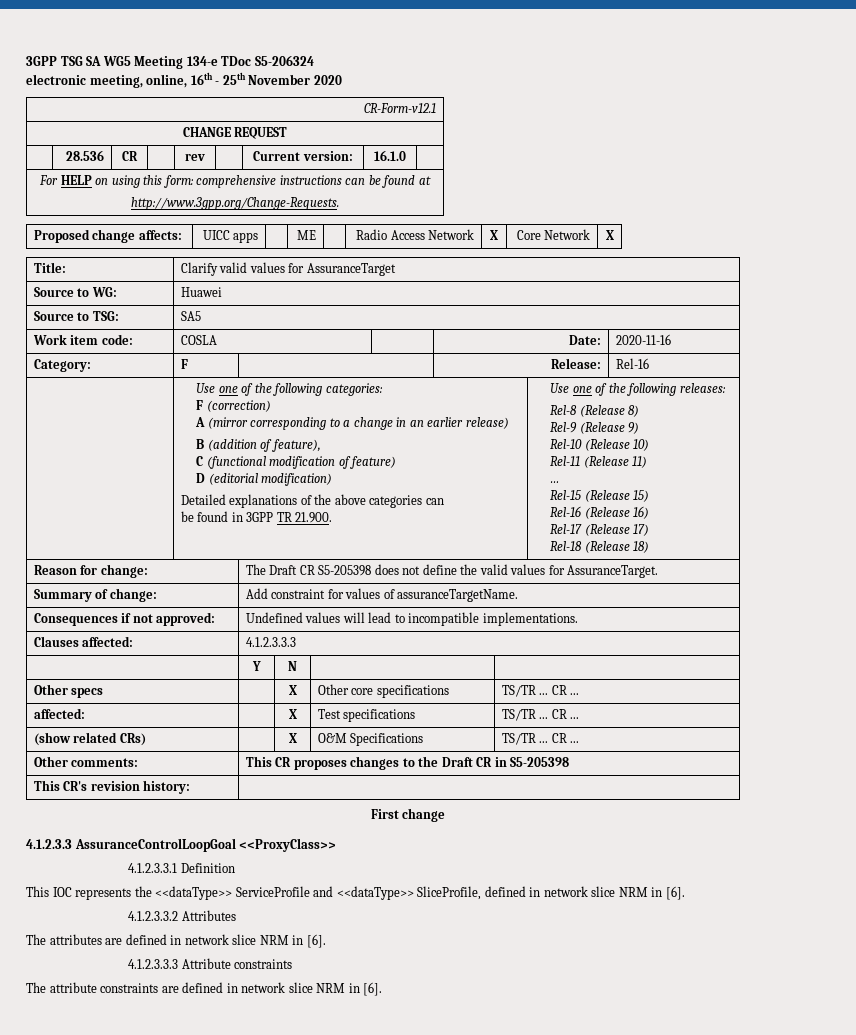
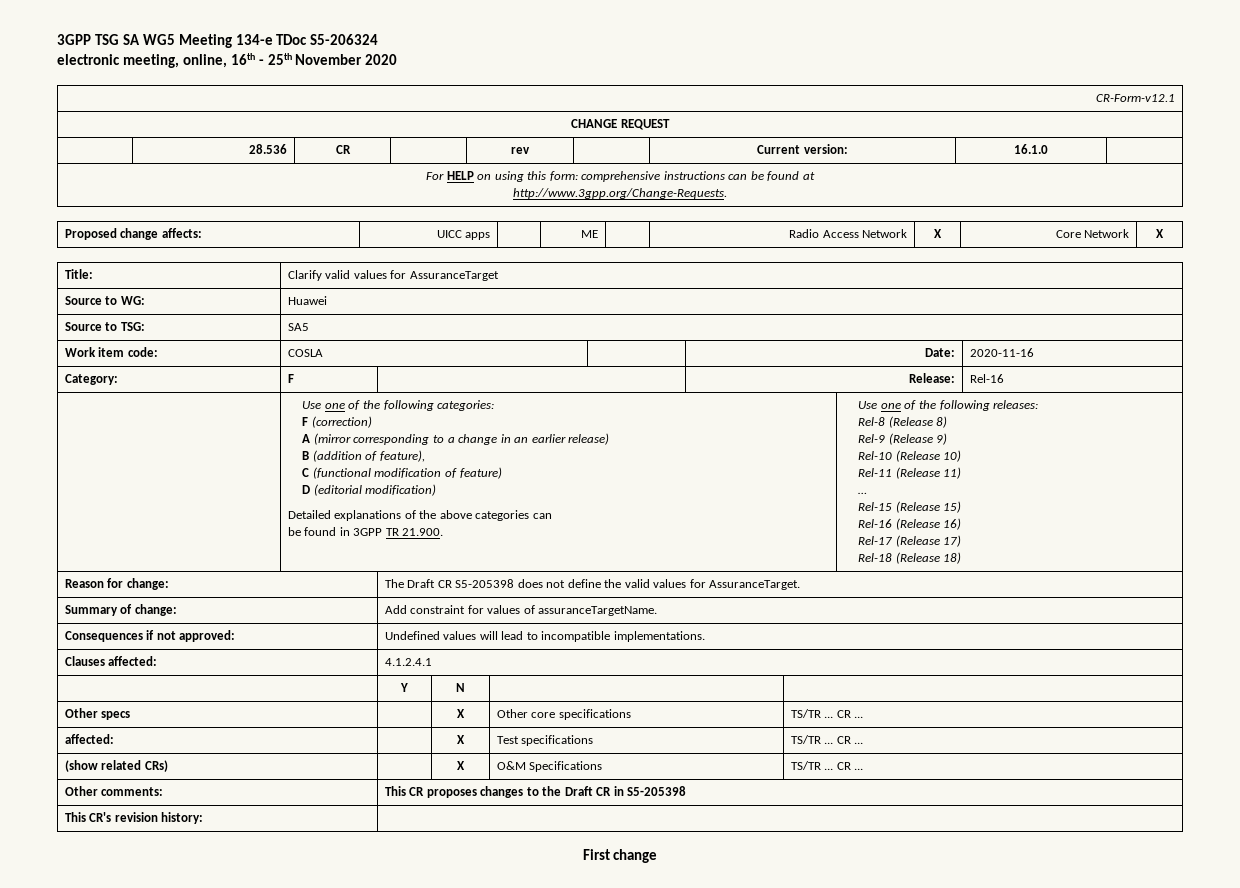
- Clauses affected: | 4.1.2.3.3.3
+ Clauses affected: | 4.1.2.4.1
- 4.1.2.3.3 AssuranceControlLoopGoal <<ProxyClass>>
- 4.1.2.3.3.1 Definition
- This IOC represents the <<dataType>> ServiceProfile and <<dataType>> SliceProfile, defined in network slice NRM in [6].
- 4.1.2.3.3.2 Attributes
- The attributes are defined in network slice NRM in [6].
- 4.1.2.3.3.3 Attribute constraints
- The attribute constraints are defined in network slice NRM in [6].

